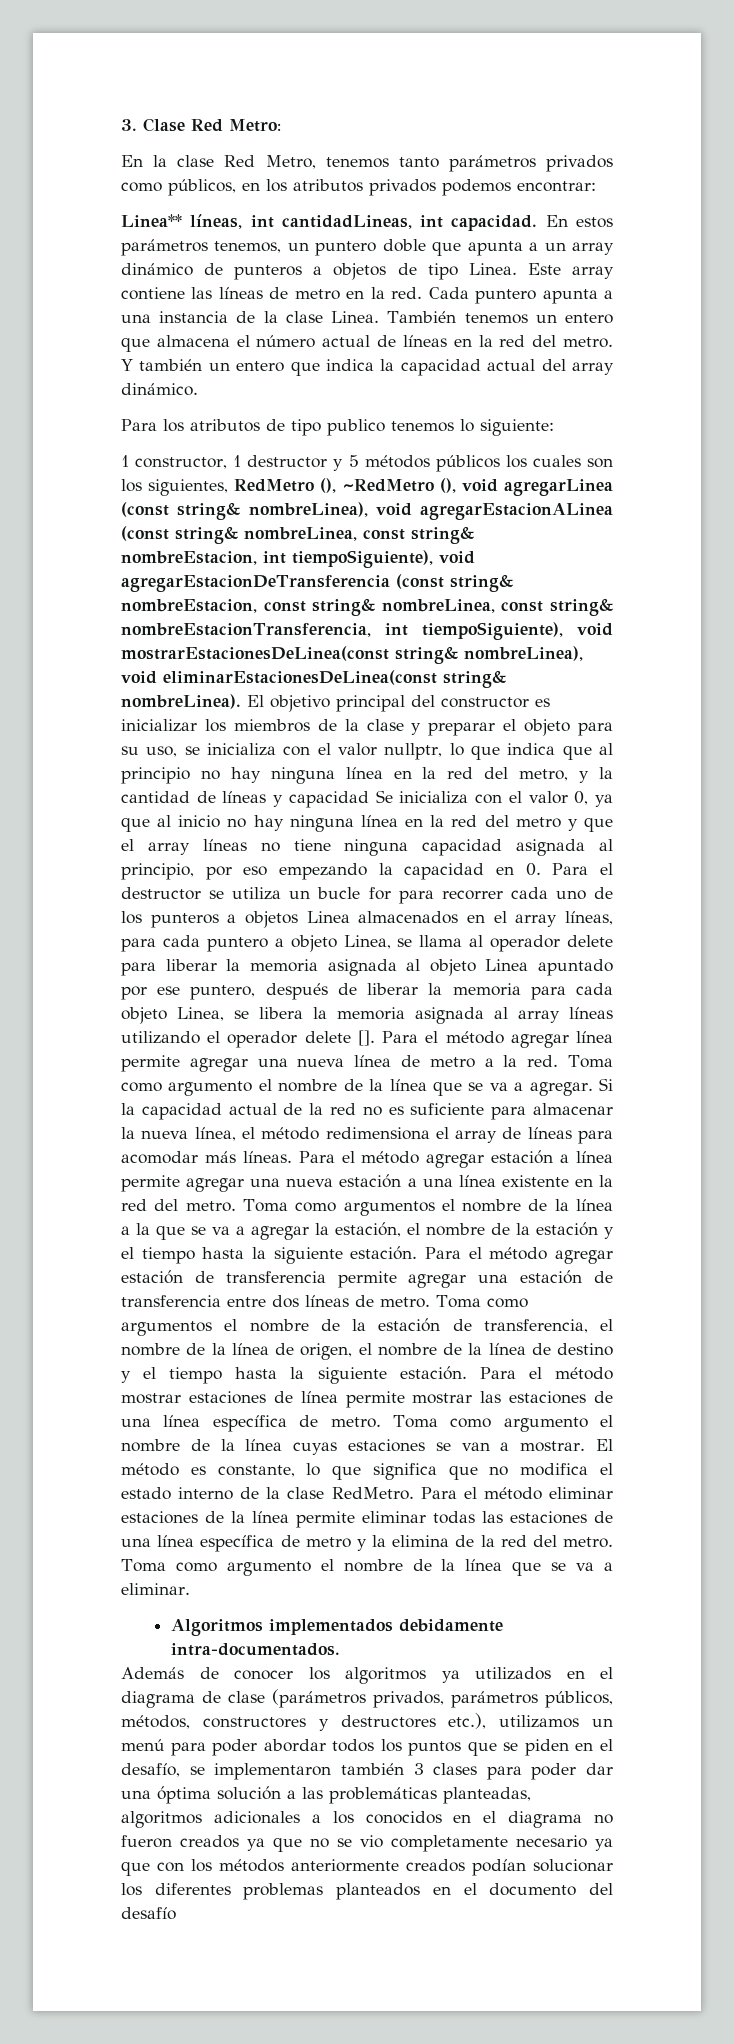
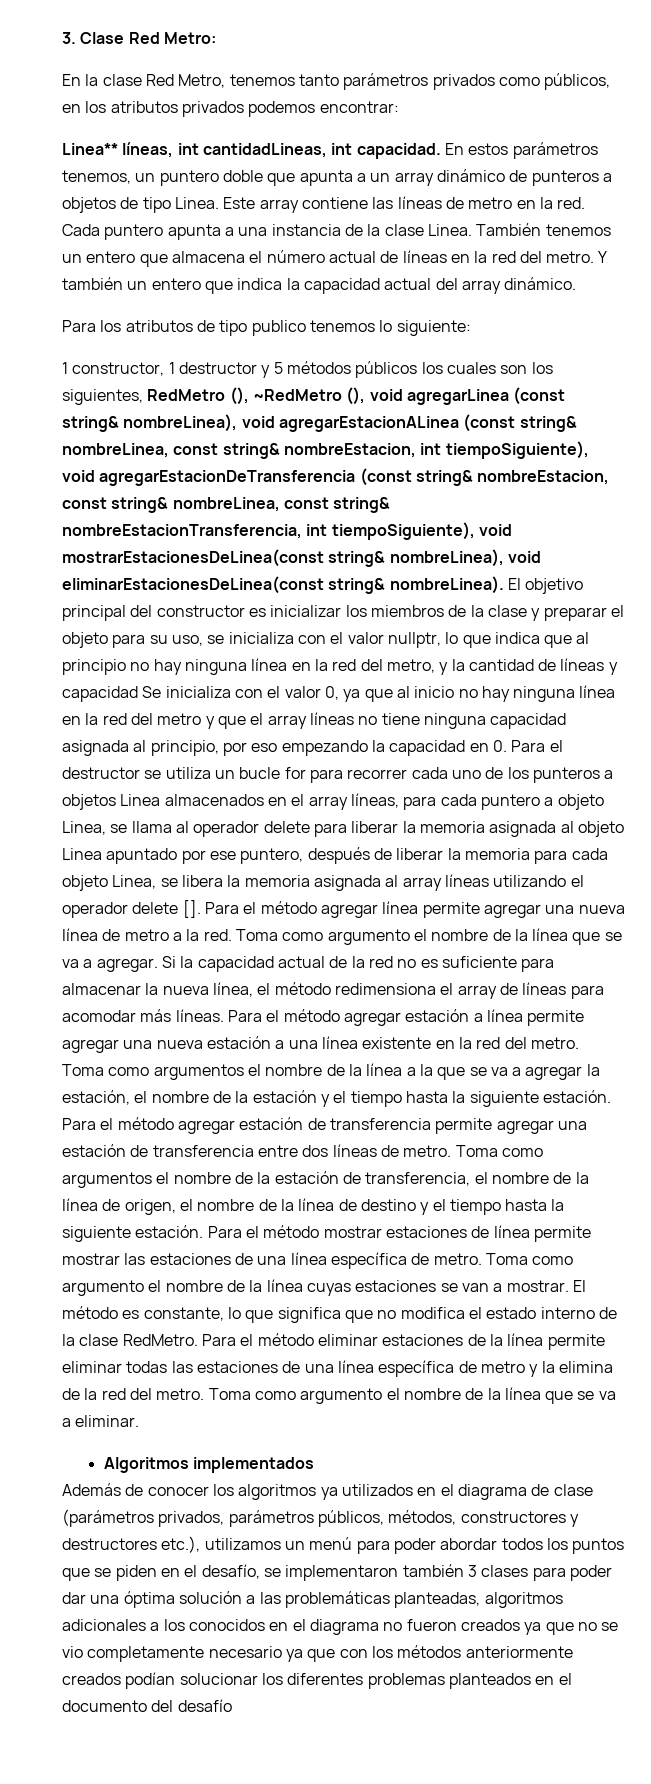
- Algoritmos implementados debidamente intra-documentados.
+ Algoritmos implementados

